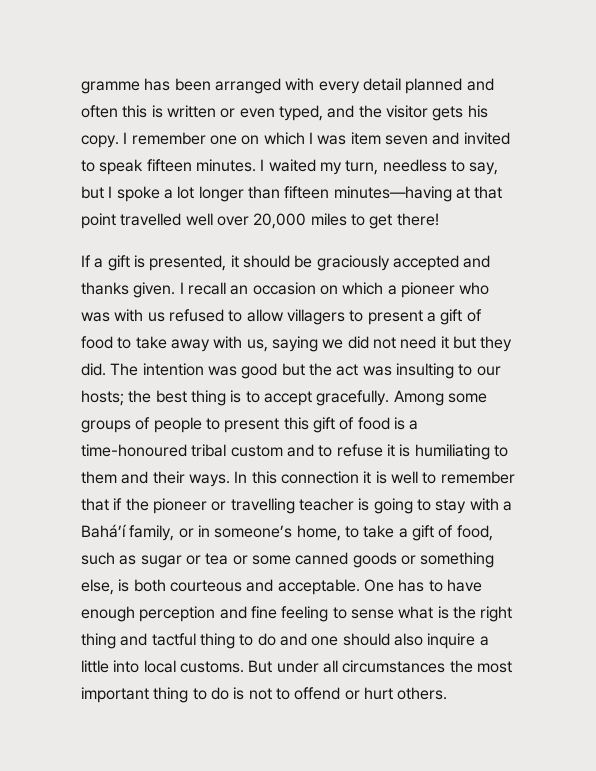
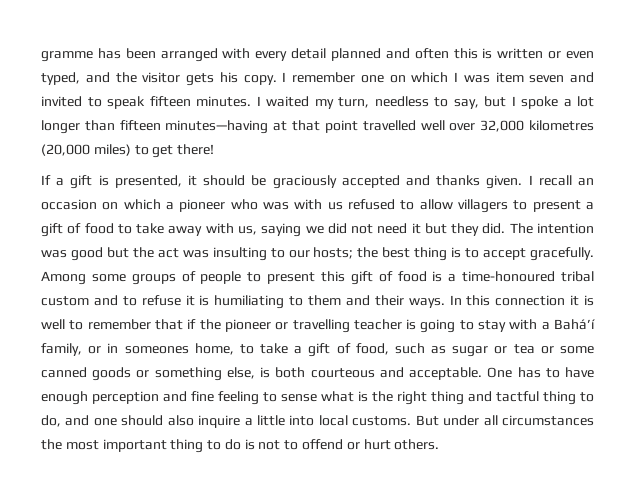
- I waited my turn, needless to say, but I spoke a lot longer than fifteen minutes—having at that point travelled well over 20,000 miles to get there!
+ I waited my turn, needless to say, but I spoke a lot longer than fifteen minutes—having at that point travelled well over 32,000 kilometres (20,000 miles) to get there!
- In this connection it is well to remember that if the pioneer or travelling teacher is going to stay with a Bahá’í family, or in someone’s home, to take a gift of food, such as sugar or tea or some canned goods or something else, is both courteous and acceptable.
+ In this connection it is well to remember that if the pioneer or travelling teacher is going to stay with a Bahá’í family, or in someones home, to take a gift of food, such as sugar or tea or some canned goods or something else, is both courteous and acceptable.
- One has to have enough perception and fine feeling to sense what is the right thing and tactful thing to do and one should also inquire a little into local customs.
+ One has to have enough perception and fine feeling to sense what is the right thing and tactful thing to do, and one should also inquire a little into local customs.

